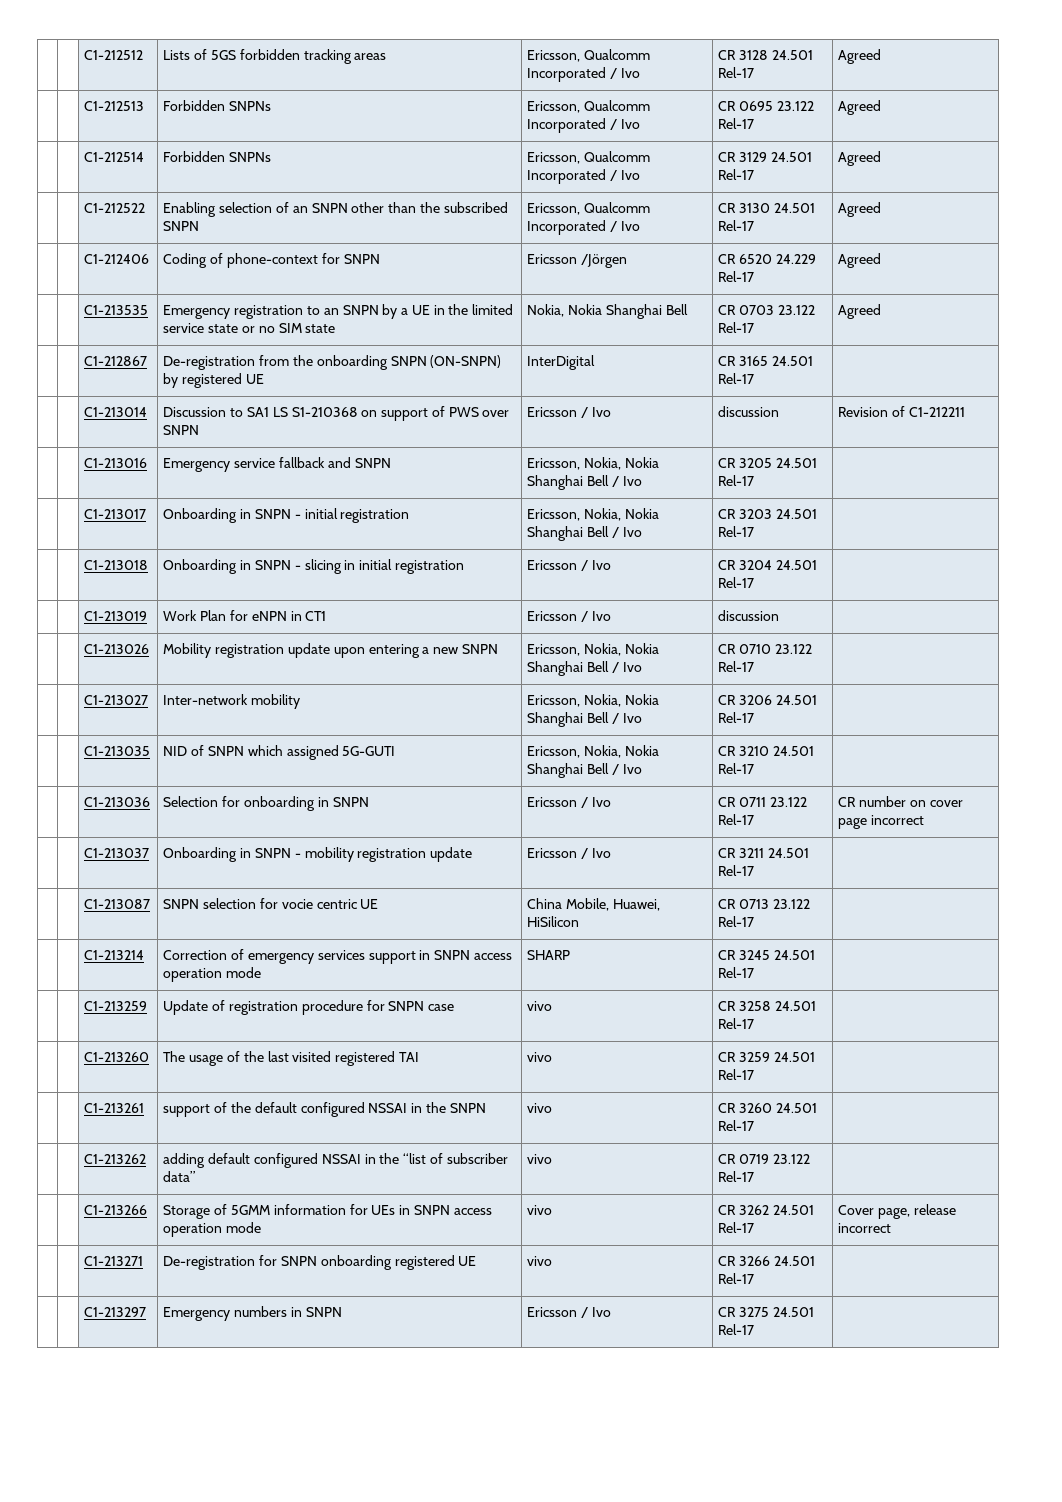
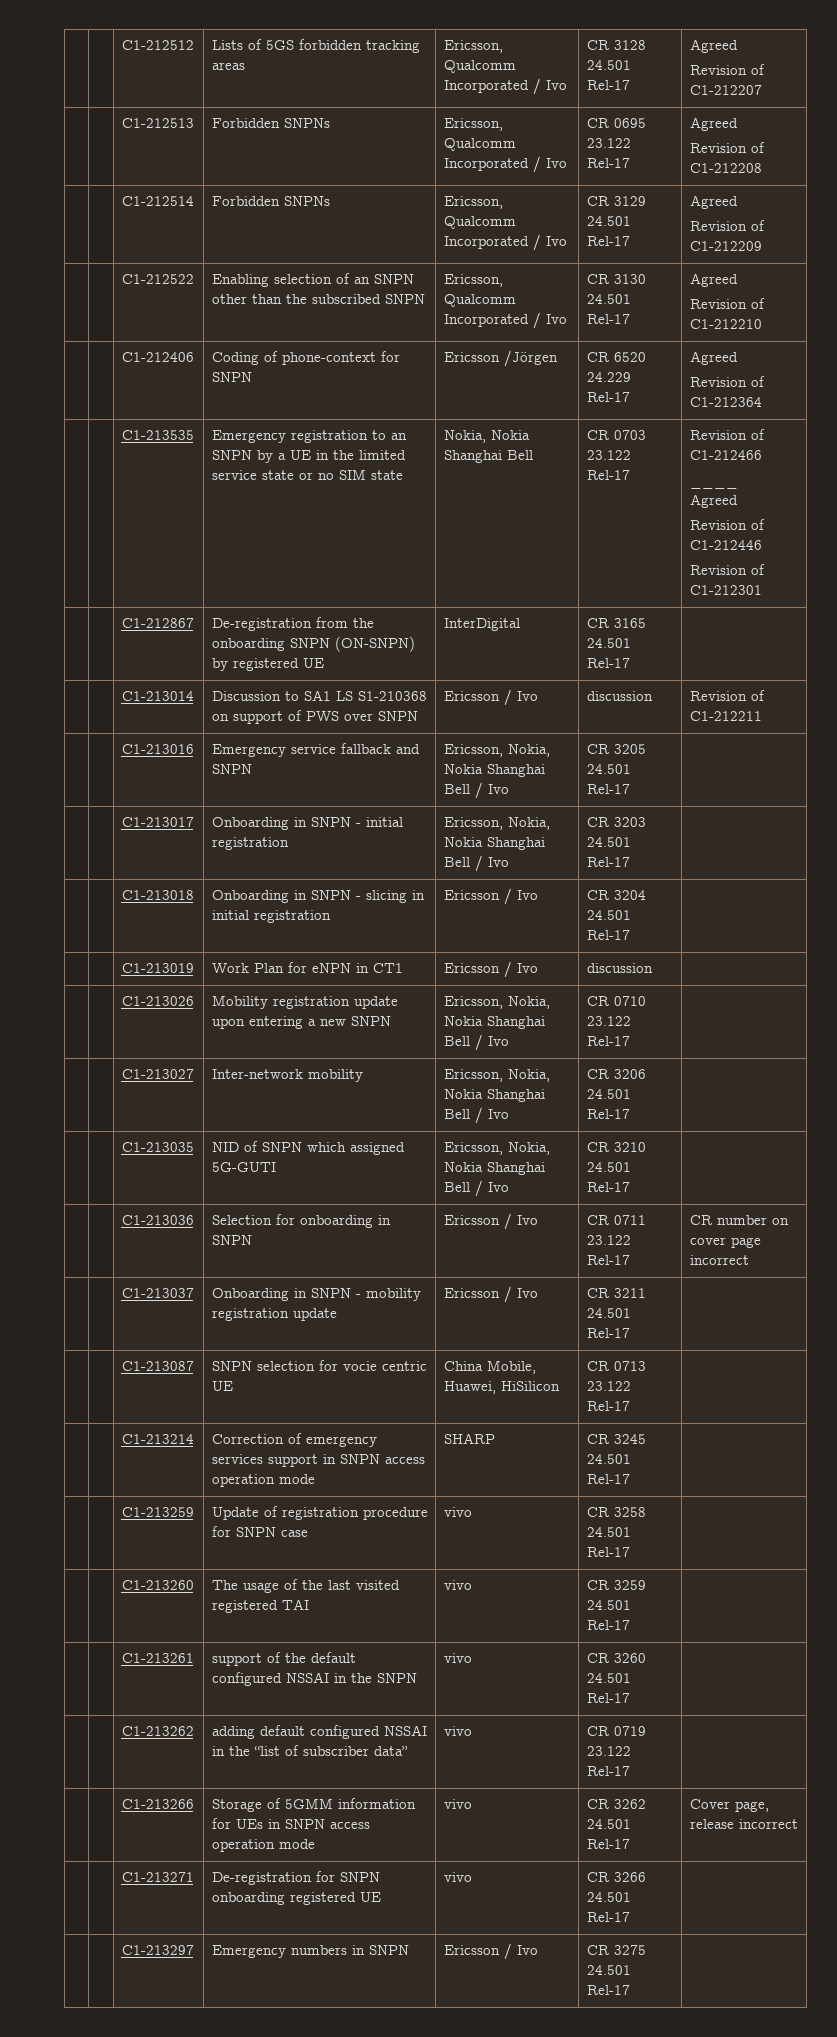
  | | C1-212512 | Lists of 5GS forbidden tracking areas | Ericsson, Qualcomm Incorporated / Ivo | CR 3128 24.501 Rel-17 | Agreed
+ Revision of C1-212207
  | | C1-212513 | Forbidden SNPNs | Ericsson, Qualcomm Incorporated / Ivo | CR 0695 23.122 Rel-17 | Agreed
+ Revision of C1-212208
  | | C1-212514 | Forbidden SNPNs | Ericsson, Qualcomm Incorporated / Ivo | CR 3129 24.501 Rel-17 | Agreed
+ Revision of C1-212209
  | | C1-212522 | Enabling selection of an SNPN other than the subscribed SNPN | Ericsson, Qualcomm Incorporated / Ivo | CR 3130 24.501 Rel-17 | Agreed
+ Revision of C1-212210
  | | C1-212406 | Coding of phone-context for SNPN | Ericsson /Jörgen | CR 6520 24.229 Rel-17 | Agreed
+ Revision of C1-212364
- | | C1-213535 | Emergency registration to an SNPN by a UE in the limited service state or no SIM state | Nokia, Nokia Shanghai Bell | CR 0703 23.122 Rel-17 | Agreed
+ | | C1-213535 | Emergency registration to an SNPN by a UE in the limited service state or no SIM state | Nokia, Nokia Shanghai Bell | CR 0703 23.122 Rel-17 | Revision of C1-212466
+ ____
+ Agreed
+ Revision of C1-212446
+ Revision of C1-212301

